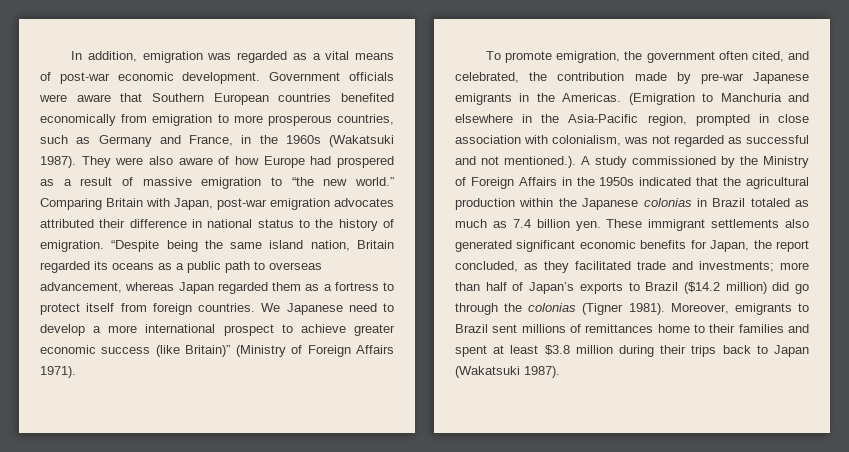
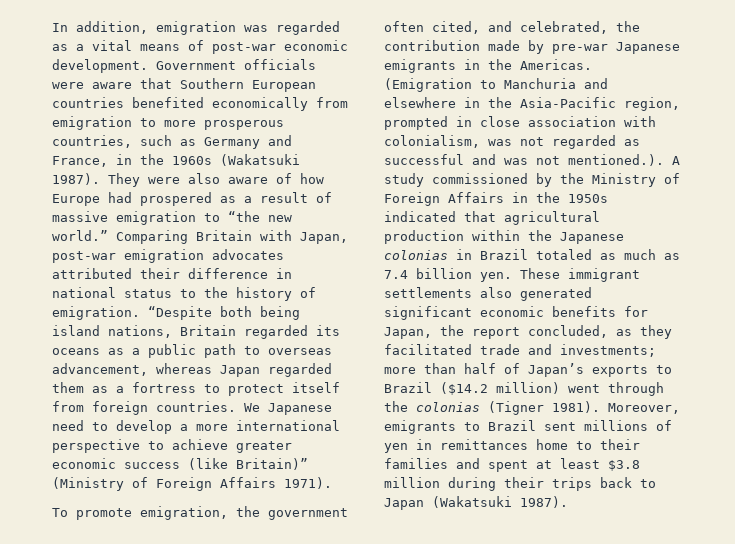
- “Despite being the same island nation, Britain regarded its oceans as a public path to overseas advancement, whereas Japan regarded them as a fortress to protect itself from foreign countries.
+ “Despite both being island nations, Britain regarded its oceans as a public path to overseas advancement, whereas Japan regarded them as a fortress to protect itself from foreign countries.
- We Japanese need to develop a more international prospect to achieve greater economic success (like Britain)” (Ministry of Foreign Affairs 1971).
+ We Japanese need to develop a more international perspective to achieve greater economic success (like Britain)” (Ministry of Foreign Affairs 1971).
- (Emigration to Manchuria and elsewhere in the Asia-Pacific region, prompted in close association with colonialism, was not regarded as successful and not mentioned.). A study commissioned by the Ministry of Foreign Affairs in the 1950s indicated that the agricultural production within the Japanese colonias in Brazil totaled as much as 7.4 billion yen.
+ (Emigration to Manchuria and elsewhere in the Asia-Pacific region, prompted in close association with colonialism, was not regarded as successful and was not mentioned.). A study commissioned by the Ministry of Foreign Affairs in the 1950s indicated that agricultural production within the Japanese colonias in Brazil totaled as much as 7.4 billion yen.
- These immigrant settlements also generated significant economic benefits for Japan, the report concluded, as they facilitated trade and investments; more than half of Japan’s exports to Brazil ($14.2 million) did go through the colonias (Tigner 1981).
+ These immigrant settlements also generated significant economic benefits for Japan, the report concluded, as they facilitated trade and investments; more than half of Japan’s exports to Brazil ($14.2 million) went through the colonias (Tigner 1981).
- Moreover, emigrants to Brazil sent millions of remittances home to their families and spent at least $3.8 million during their trips back to Japan (Wakatsuki 1987).
+ Moreover, emigrants to Brazil sent millions of yen in remittances home to their families and spent at least $3.8 million during their trips back to Japan (Wakatsuki 1987).

